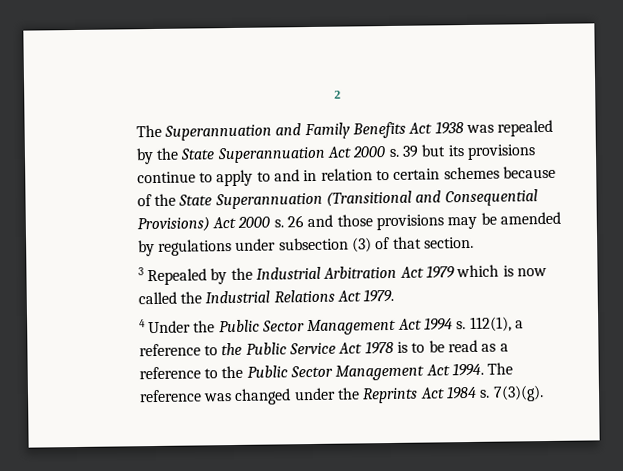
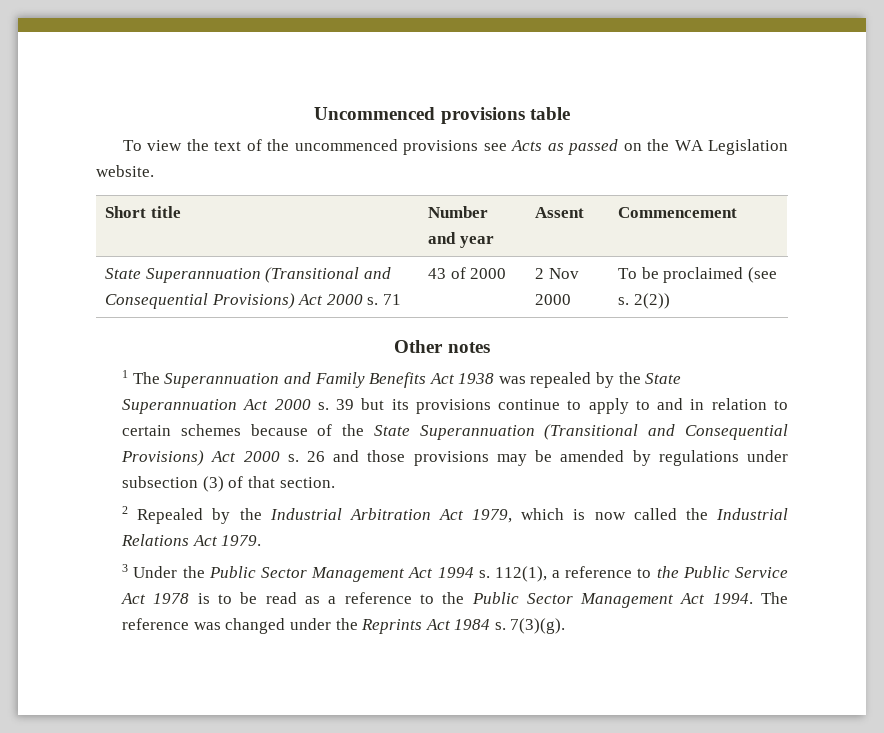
- 2
- The Superannuation and Family Benefits Act 1938 was repealed by the State Superannuation Act 2000 s.
+ Uncommenced provisions table
+ To view the text of the uncommenced provisions see Acts as passed on the WA Legislation website.
+ Short title | Number and year | Assent | Commencement
+ State Superannuation (Transitional and Consequential Provisions) Act 2000 s. 71 | 43 of 2000 | 2 Nov 2000 | To be proclaimed (see s. 2(2))
+ Other notes
+ 1 The Superannuation and Family Benefits Act 1938 was repealed by the State Superannuation Act 2000 s.
- 3 Repealed by the Industrial Arbitration Act 1979 which is now called the Industrial Relations Act 1979.
+ 2 Repealed by the Industrial Arbitration Act 1979, which is now called the Industrial Relations Act 1979.
- 4 Under the Public Sector Management Act 1994 s.
+ 3 Under the Public Sector Management Act 1994 s.

